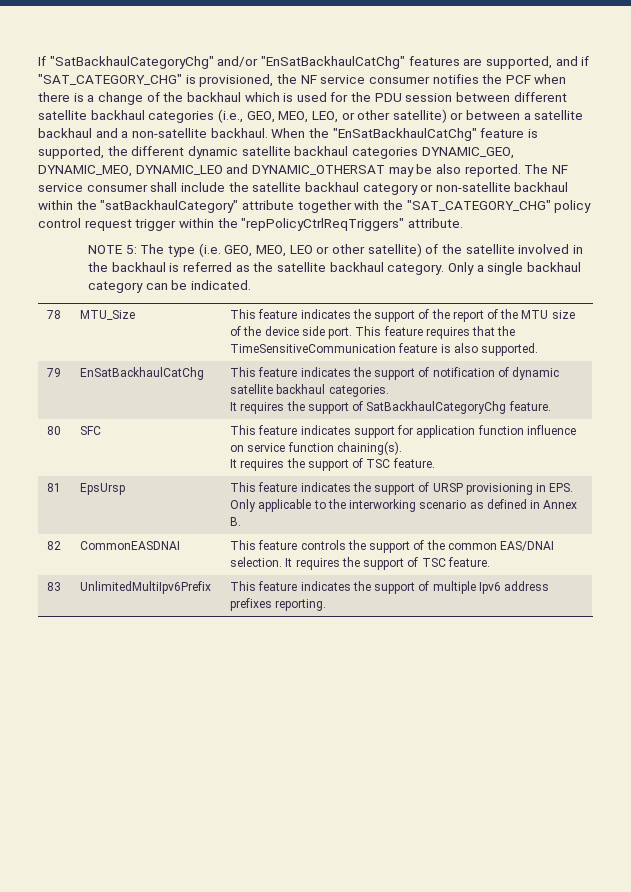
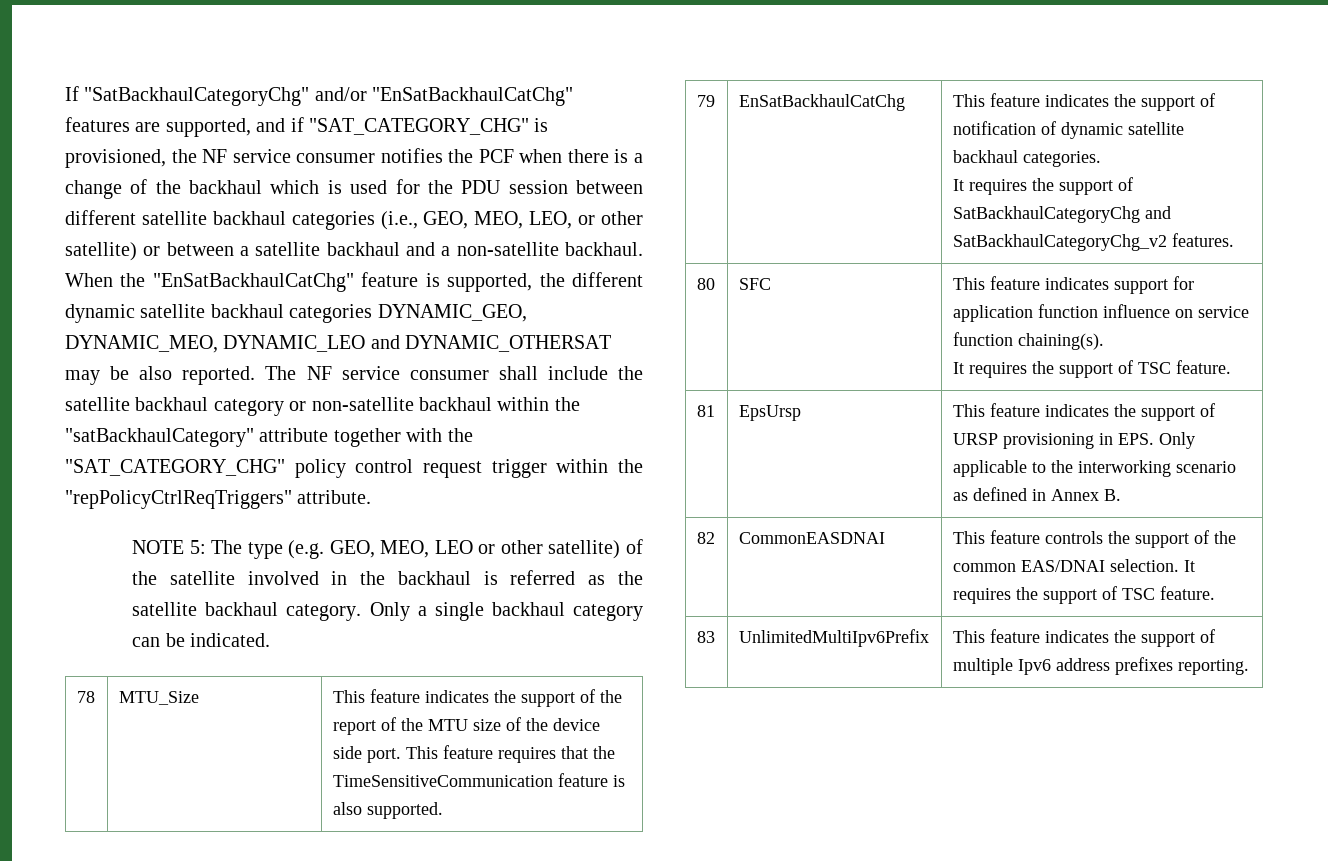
- NOTE 5: The type (i.e. GEO, MEO, LEO or other satellite) of the satellite involved in the backhaul is referred as the satellite backhaul category.
+ NOTE 5: The type (e.g. GEO, MEO, LEO or other satellite) of the satellite involved in the backhaul is referred as the satellite backhaul category.
  79 | EnSatBackhaulCatChg | This feature indicates the support of notification of dynamic satellite backhaul categories.
- It requires the support of SatBackhaulCategoryChg feature.
+ It requires the support of SatBackhaulCategoryChg and SatBackhaulCategoryChg_v2 features.

